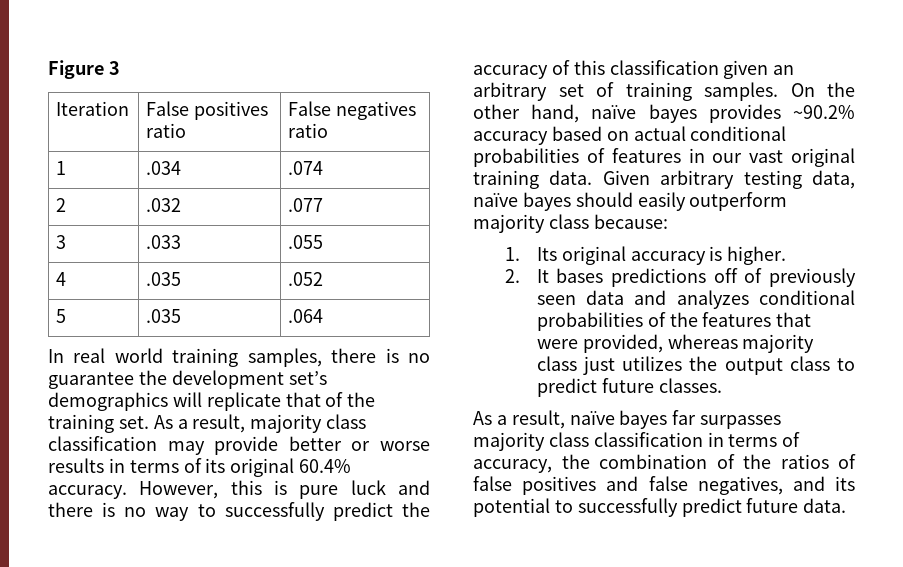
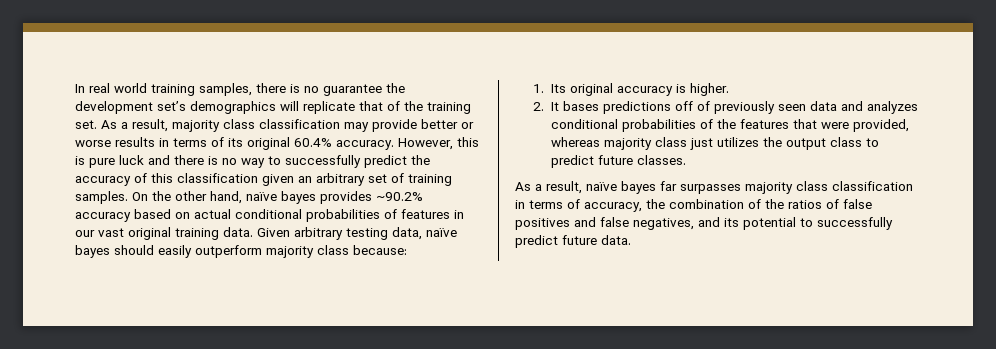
- Figure 3
- Iteration | False positives ratio | False negatives ratio
- 1 | .034 | .074
- 2 | .032 | .077
- 3 | .033 | .055
- 4 | .035 | .052
- 5 | .035 | .064

